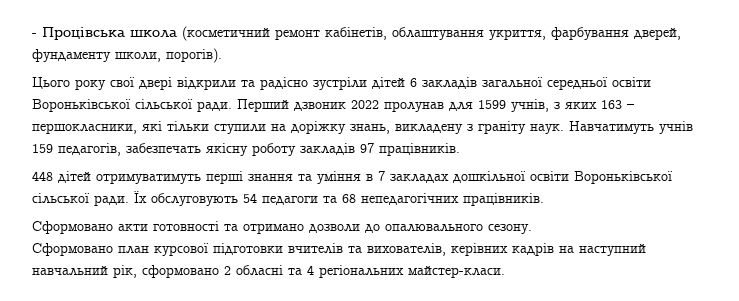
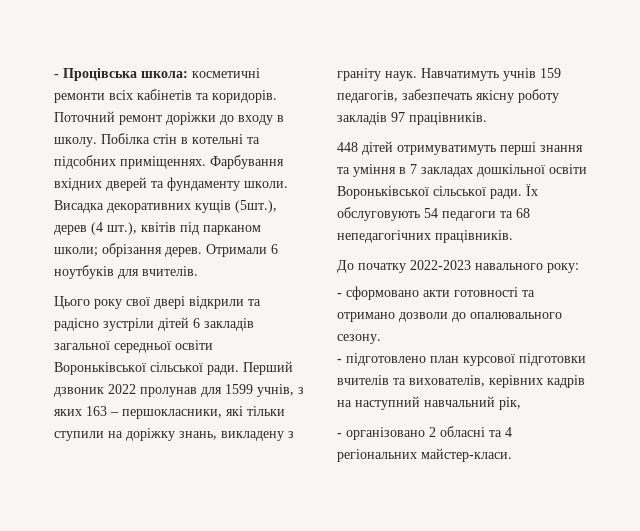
- - Процівська школа (косметичний ремонт кабінетів, облаштування укриття, фарбування дверей, фундаменту школи, порогів).
+ - Процівська школа: косметичні ремонти всіх кабінетів та коридорів. Поточний ремонт доріжки до входу в школу. Побілка стін в котельні та підсобних приміщеннях. Фарбування вхідних дверей та фундаменту школи. Висадка декоративних кущів (5шт.), дерев (4 шт.), квітів під парканом школи; обрізання дерев. Отримали 6 ноутбуків для вчителів.
- Сформовано акти готовності та отримано дозволи до опалювального сезону.
+ До початку 2022-2023 навального року:
+ - сформовано акти готовності та отримано дозволи до опалювального сезону.
- Сформовано план курсової підготовки вчителів та вихователів, керівних кадрів на наступний навчальний рік, сформовано 2 обласні та 4 регіональних майстер-класи.
+ - підготовлено план курсової підготовки вчителів та вихователів, керівних кадрів на наступний навчальний рік,
+ - організовано 2 обласні та 4 регіональних майстер-класи.

